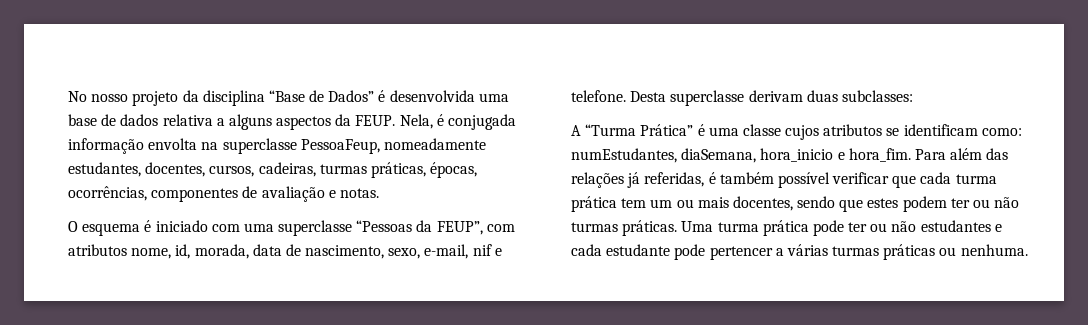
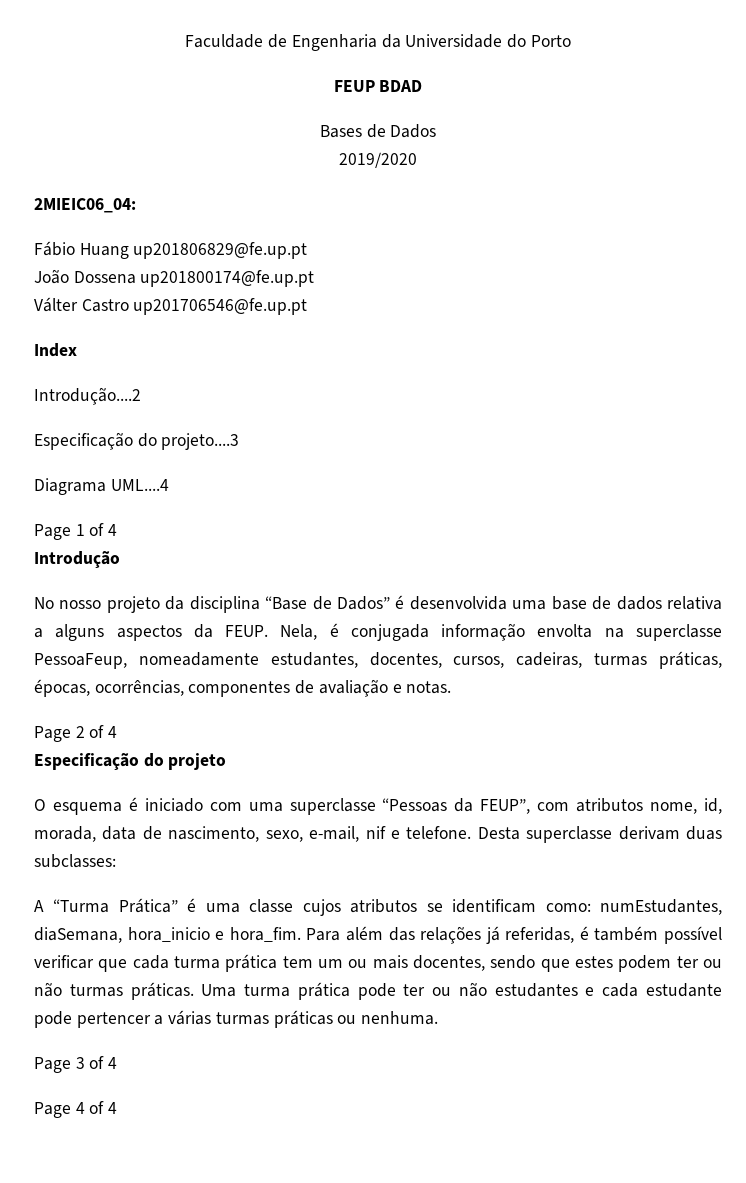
+ Faculdade de Engenharia da Universidade do Porto
+ FEUP BDAD
+ Bases de Dados
+ 2019/2020
+ 2MIEIC06_04:
+ Fábio Huang up201806829@fe.up.pt
+ João Dossena up201800174@fe.up.pt
+ Válter Castro up201706546@fe.up.pt
+ Index
+ Introdução....2
+ Especificação do projeto....3
+ Diagrama UML....4
+ Page 1 of 4
+ Introdução
+ Page 2 of 4
+ Especificação do projeto
+ Page 3 of 4
+ Page 4 of 4

